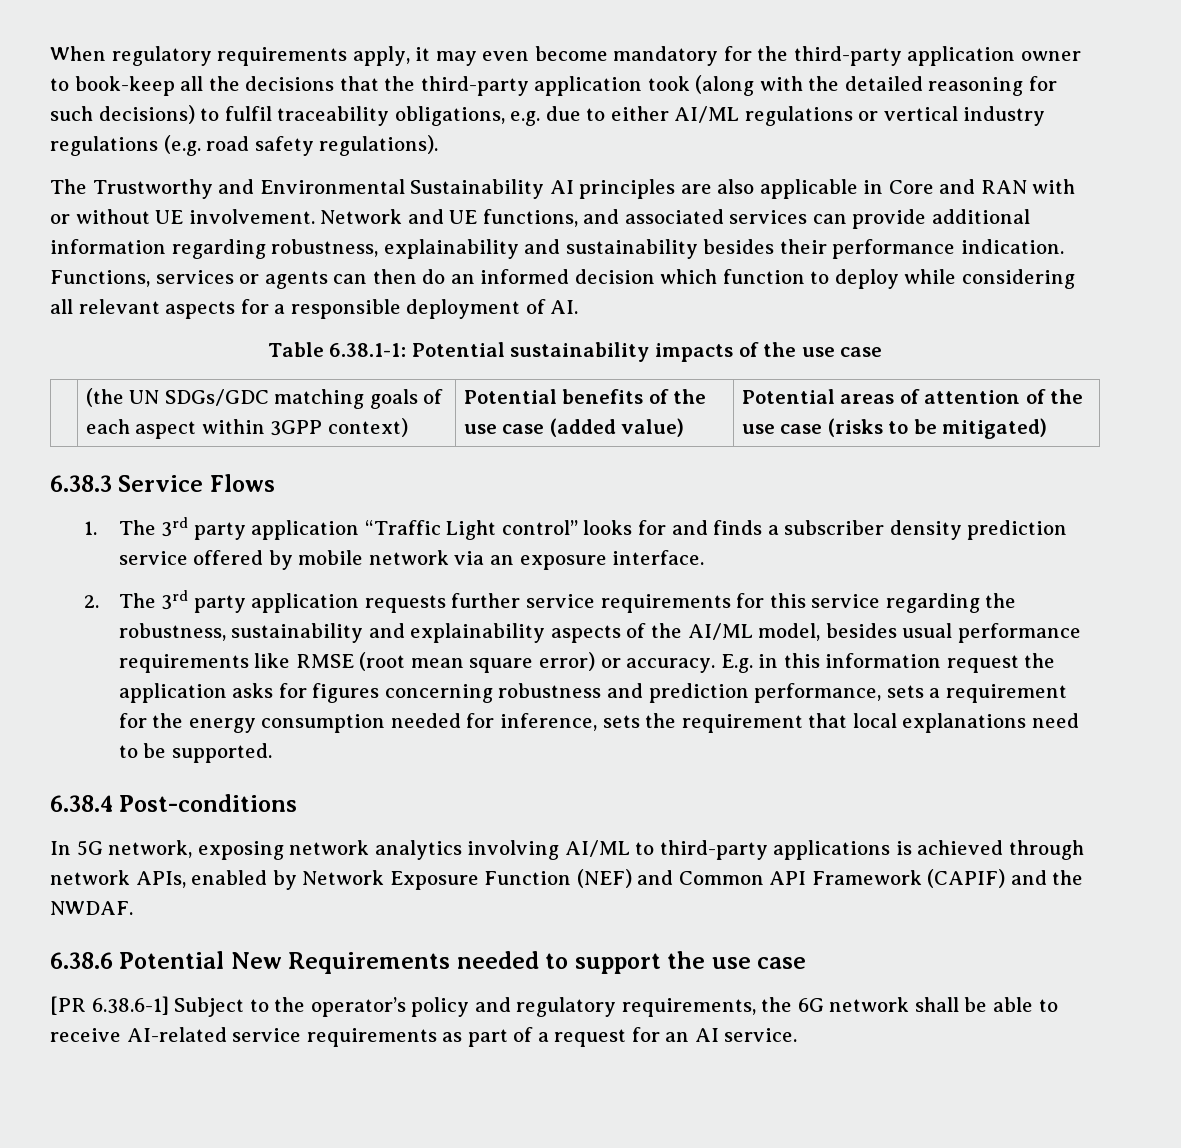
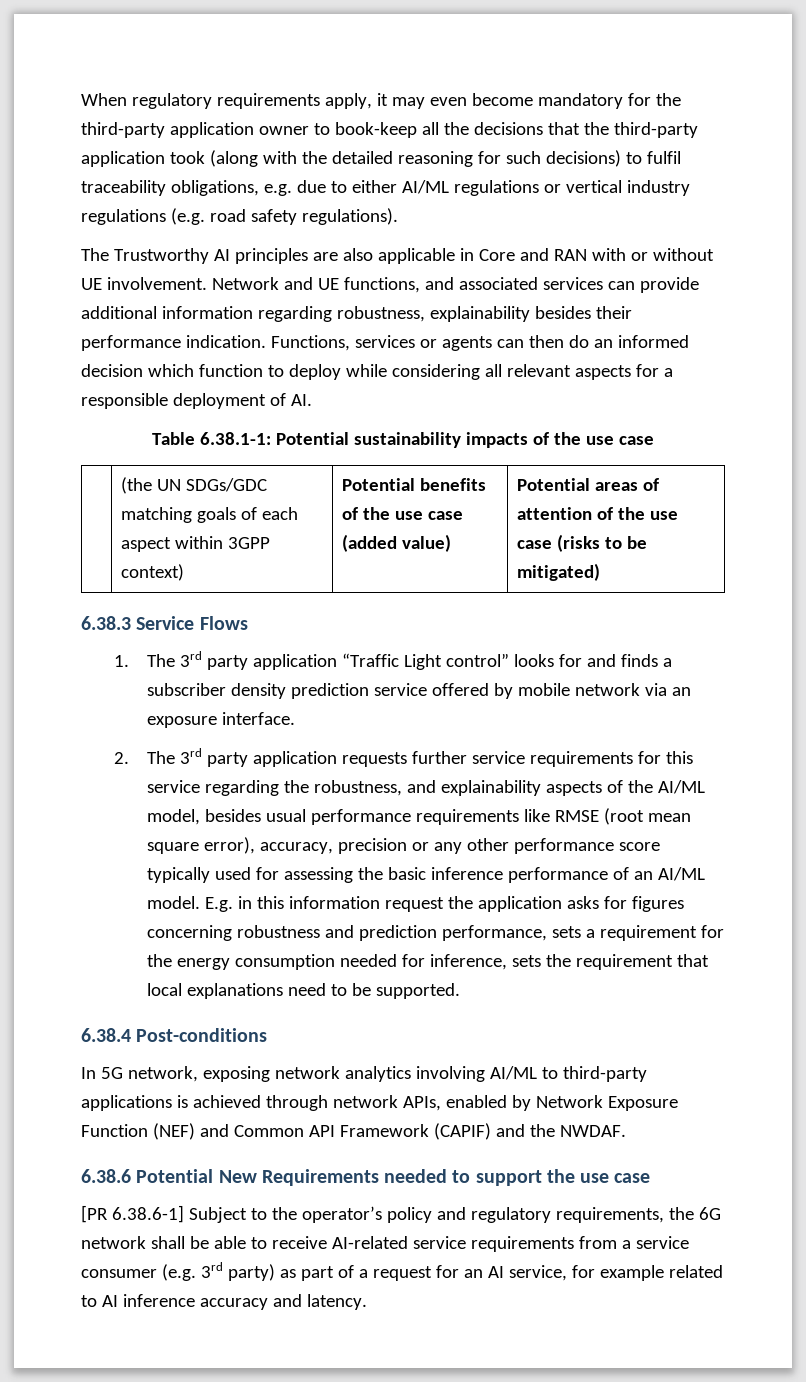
- The Trustworthy and Environmental Sustainability AI principles are also applicable in Core and RAN with or without UE involvement.
+ The Trustworthy AI principles are also applicable in Core and RAN with or without UE involvement.
- Network and UE functions, and associated services can provide additional information regarding robustness, explainability and sustainability besides their performance indication.
+ Network and UE functions, and associated services can provide additional information regarding robustness, explainability besides their performance indication.
- 2. The 3rd party application requests further service requirements for this service regarding the robustness, sustainability and explainability aspects of the AI/ML model, besides usual performance requirements like RMSE (root mean square error) or accuracy.
+ 2. The 3rd party application requests further service requirements for this service regarding the robustness, and explainability aspects of the AI/ML model, besides usual performance requirements like RMSE (root mean square error), accuracy, precision or any other performance score typically used for assessing the basic inference performance of an AI/ML model.
- [PR 6.38.6-1] Subject to the operator’s policy and regulatory requirements, the 6G network shall be able to receive AI-related service requirements as part of a request for an AI service.
+ [PR 6.38.6-1] Subject to the operator’s policy and regulatory requirements, the 6G network shall be able to receive AI-related service requirements from a service consumer (e.g. 3rd party) as part of a request for an AI service, for example related to AI inference accuracy and latency.

